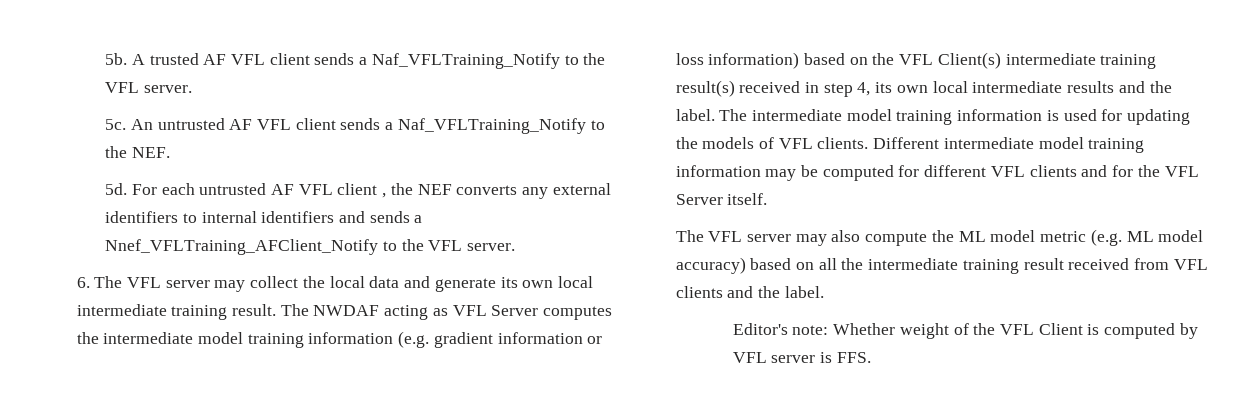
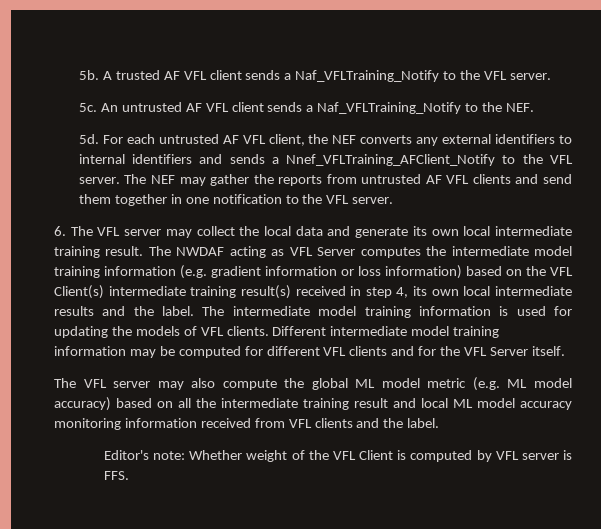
- For each untrusted AF VFL client , the NEF converts any external identifiers to internal identifiers and sends a Nnef_VFLTraining_AFClient_Notify to the VFL server.
+ For each untrusted AF VFL client, the NEF converts any external identifiers to internal identifiers and sends a Nnef_VFLTraining_AFClient_Notify to the VFL server. The NEF may gather the reports from untrusted AF VFL clients and send them together in one notification to the VFL server.
- The VFL server may also compute the ML model metric (e.g. ML model accuracy) based on all the intermediate training result received from VFL clients and the label.
+ The VFL server may also compute the global ML model metric (e.g. ML model accuracy) based on all the intermediate training result and local ML model accuracy monitoring information received from VFL clients and the label.

